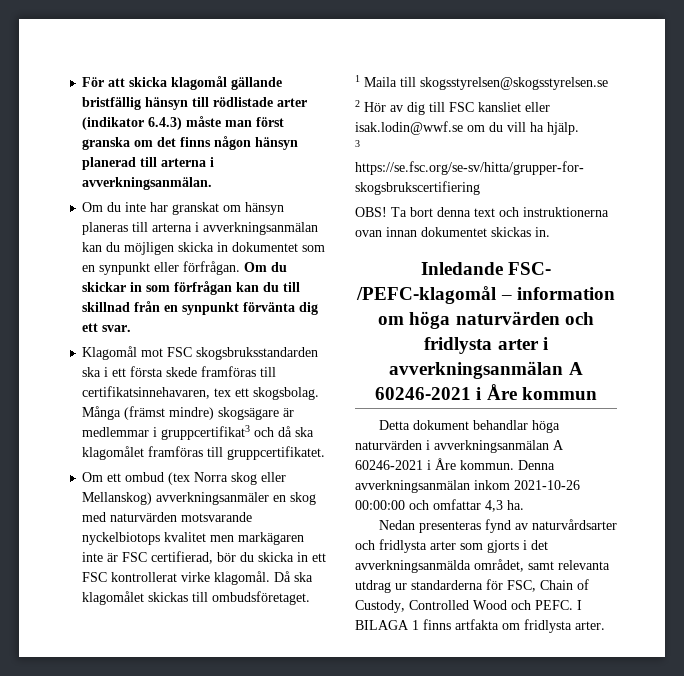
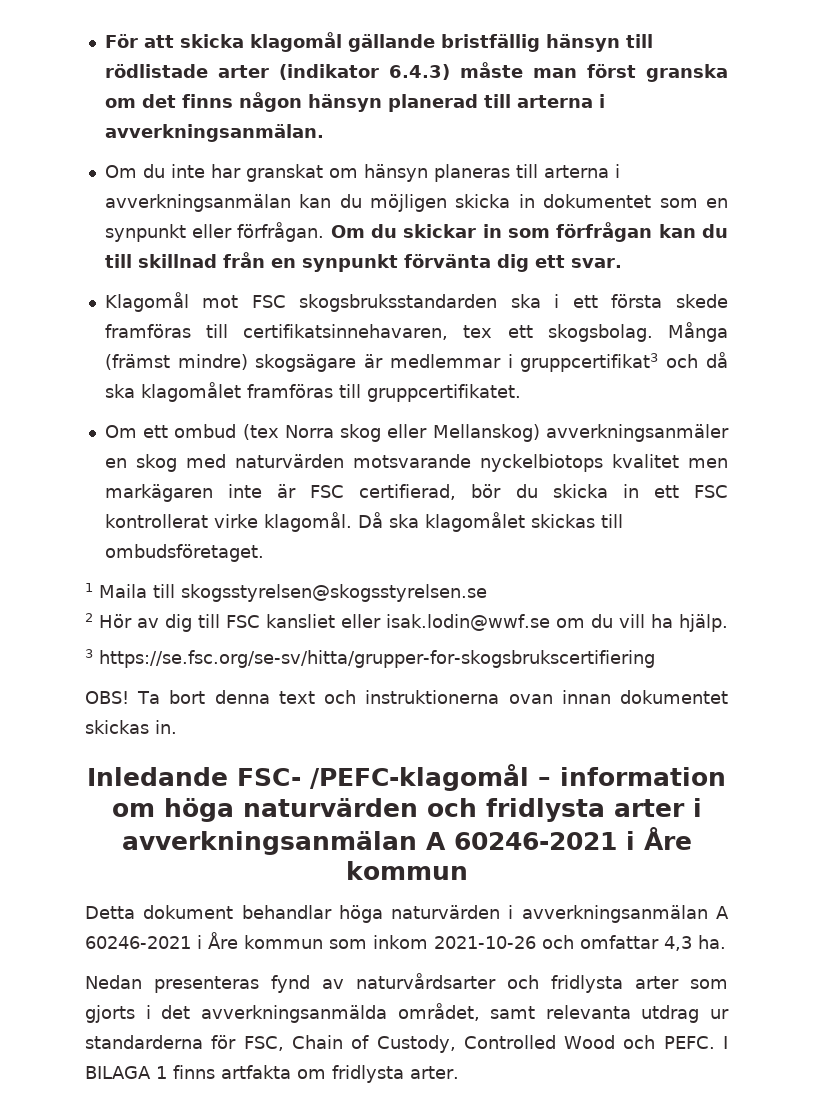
- Detta dokument behandlar höga naturvärden i avverkningsanmälan A 60246-2021 i Åre kommun. Denna avverkningsanmälan inkom 2021-10-26 00:00:00 och omfattar 4,3 ha.
+ Detta dokument behandlar höga naturvärden i avverkningsanmälan A 60246-2021 i Åre kommun som inkom 2021-10-26 och omfattar 4,3 ha.

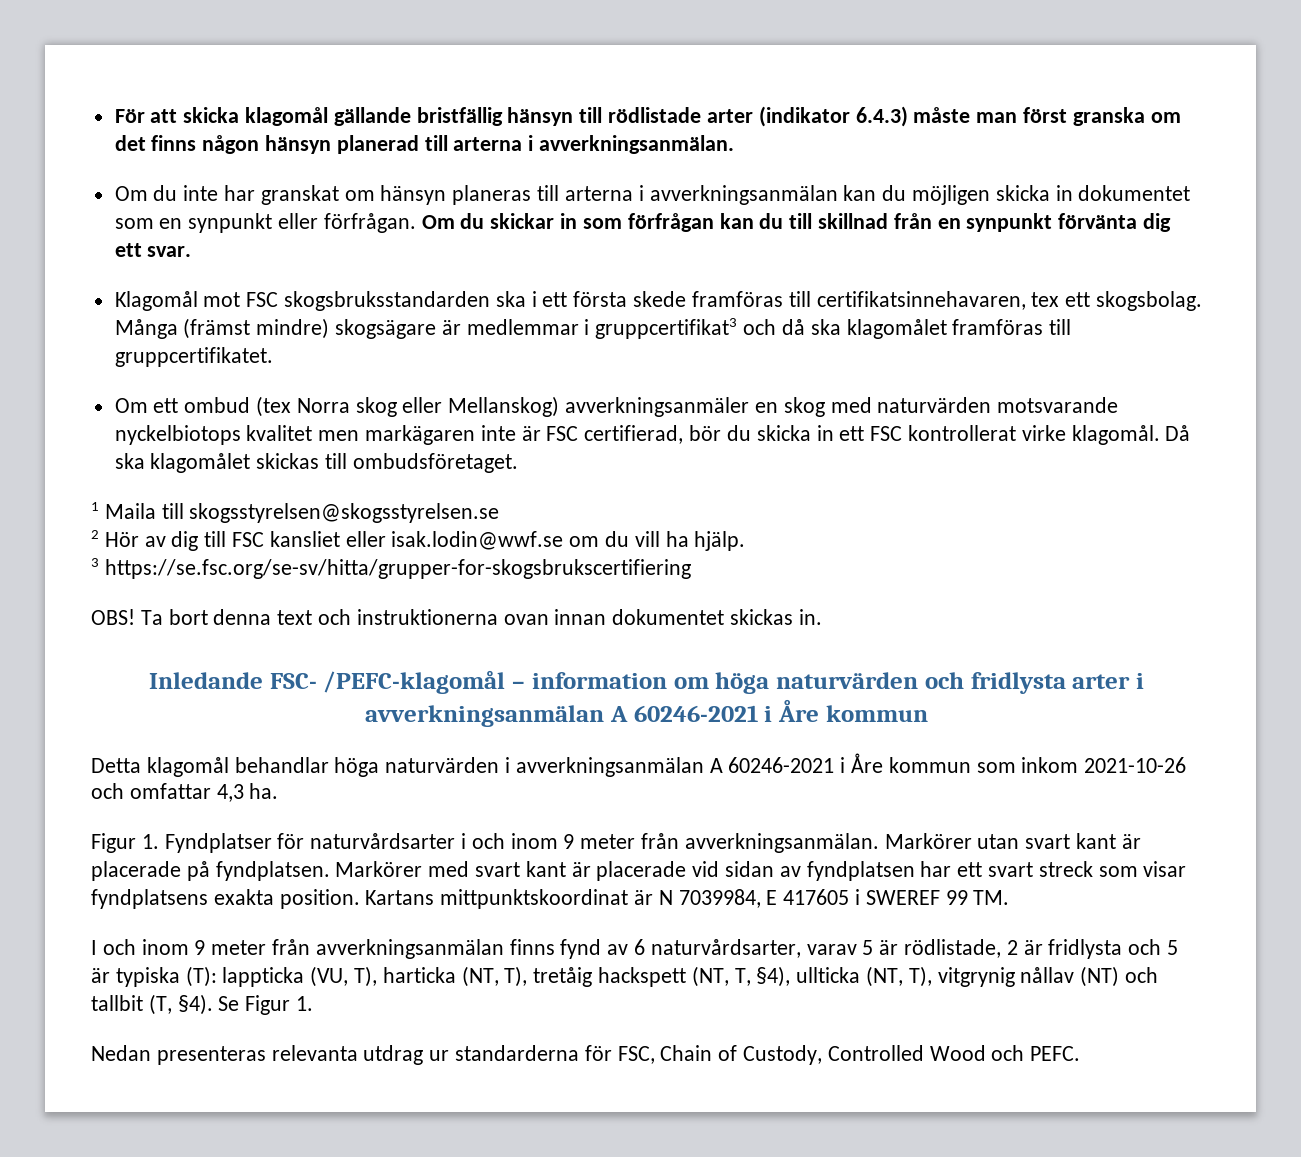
- Detta dokument behandlar höga naturvärden i avverkningsanmälan A 60246-2021 i Åre kommun som inkom 2021-10-26 och omfattar 4,3 ha.
+ Detta klagomål behandlar höga naturvärden i avverkningsanmälan A 60246-2021 i Åre kommun som inkom 2021-10-26 och omfattar 4,3 ha.
- Nedan presenteras fynd av naturvårdsarter och fridlysta arter som gjorts i det avverkningsanmälda området, samt relevanta utdrag ur standarderna för FSC, Chain of Custody, Controlled Wood och PEFC. I BILAGA 1 finns artfakta om fridlysta arter.
+ Figur 1. Fyndplatser för naturvårdsarter i och inom 9 meter från avverkningsanmälan. Markörer utan svart kant är placerade på fyndplatsen. Markörer med svart kant är placerade vid sidan av fyndplatsen har ett svart streck som visar fyndplatsens exakta position. Kartans mittpunktskoordinat är N 7039984, E 417605 i SWEREF 99 TM.
+ I och inom 9 meter från avverkningsanmälan finns fynd av 6 naturvårdsarter, varav 5 är rödlistade, 2 är fridlysta och 5 är typiska (T): lappticka (VU, T), harticka (NT, T), tretåig hackspett (NT, T, §4), ullticka (NT, T), vitgrynig nållav (NT) och tallbit (T, §4). Se Figur 1.
+ Nedan presenteras relevanta utdrag ur standarderna för FSC, Chain of Custody, Controlled Wood och PEFC.

